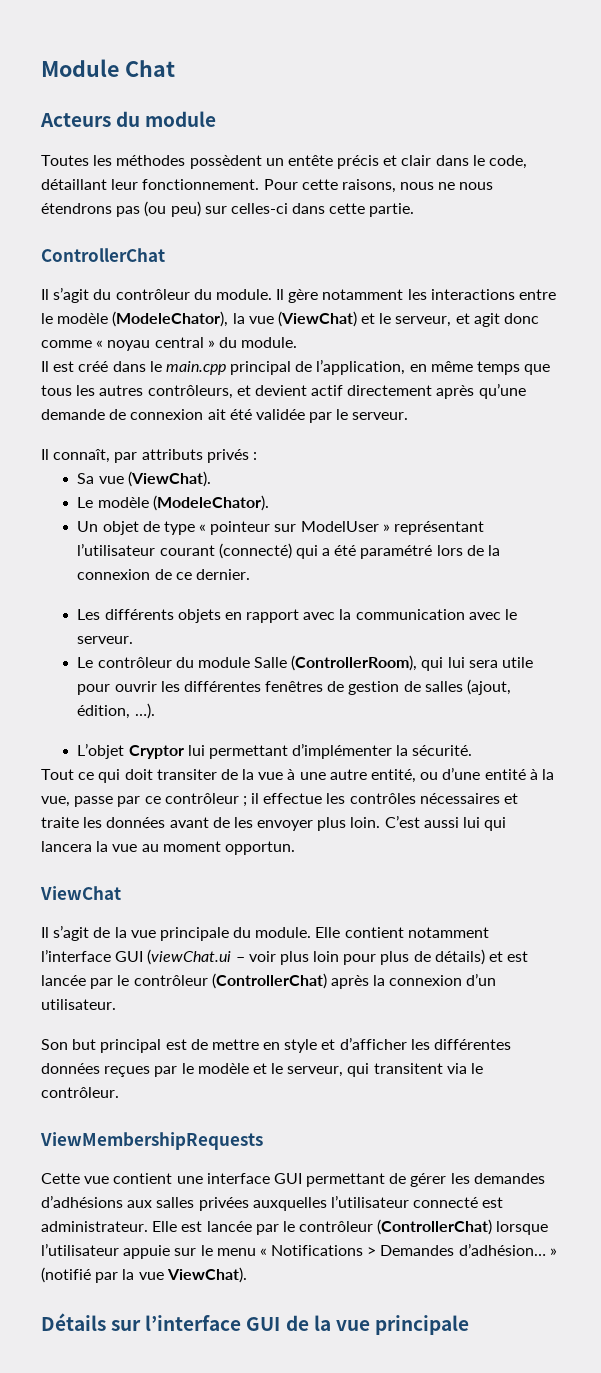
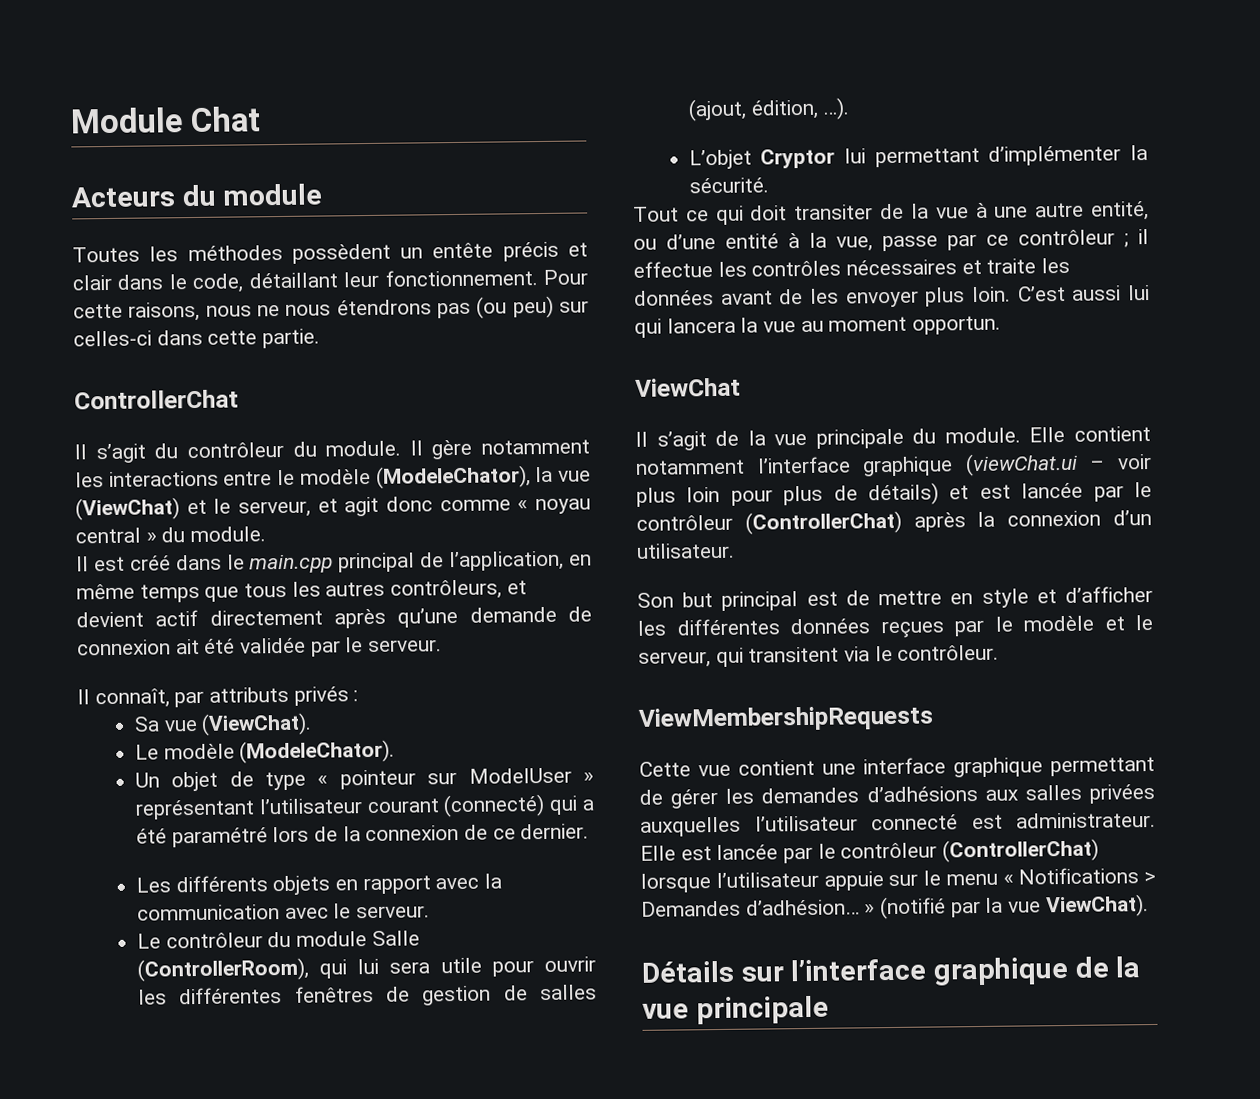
- Elle contient notamment l’interface GUI (viewChat.ui – voir plus loin pour plus de détails) et est lancée par le contrôleur (ControllerChat) après la connexion d’un utilisateur.
+ Elle contient notamment l’interface graphique (viewChat.ui – voir plus loin pour plus de détails) et est lancée par le contrôleur (ControllerChat) après la connexion d’un utilisateur.
- Cette vue contient une interface GUI permettant de gérer les demandes d’adhésions aux salles privées auxquelles l’utilisateur connecté est administrateur.
+ Cette vue contient une interface graphique permettant de gérer les demandes d’adhésions aux salles privées auxquelles l’utilisateur connecté est administrateur.
- Détails sur l’interface GUI de la vue principale
+ Détails sur l’interface graphique de la vue principale

